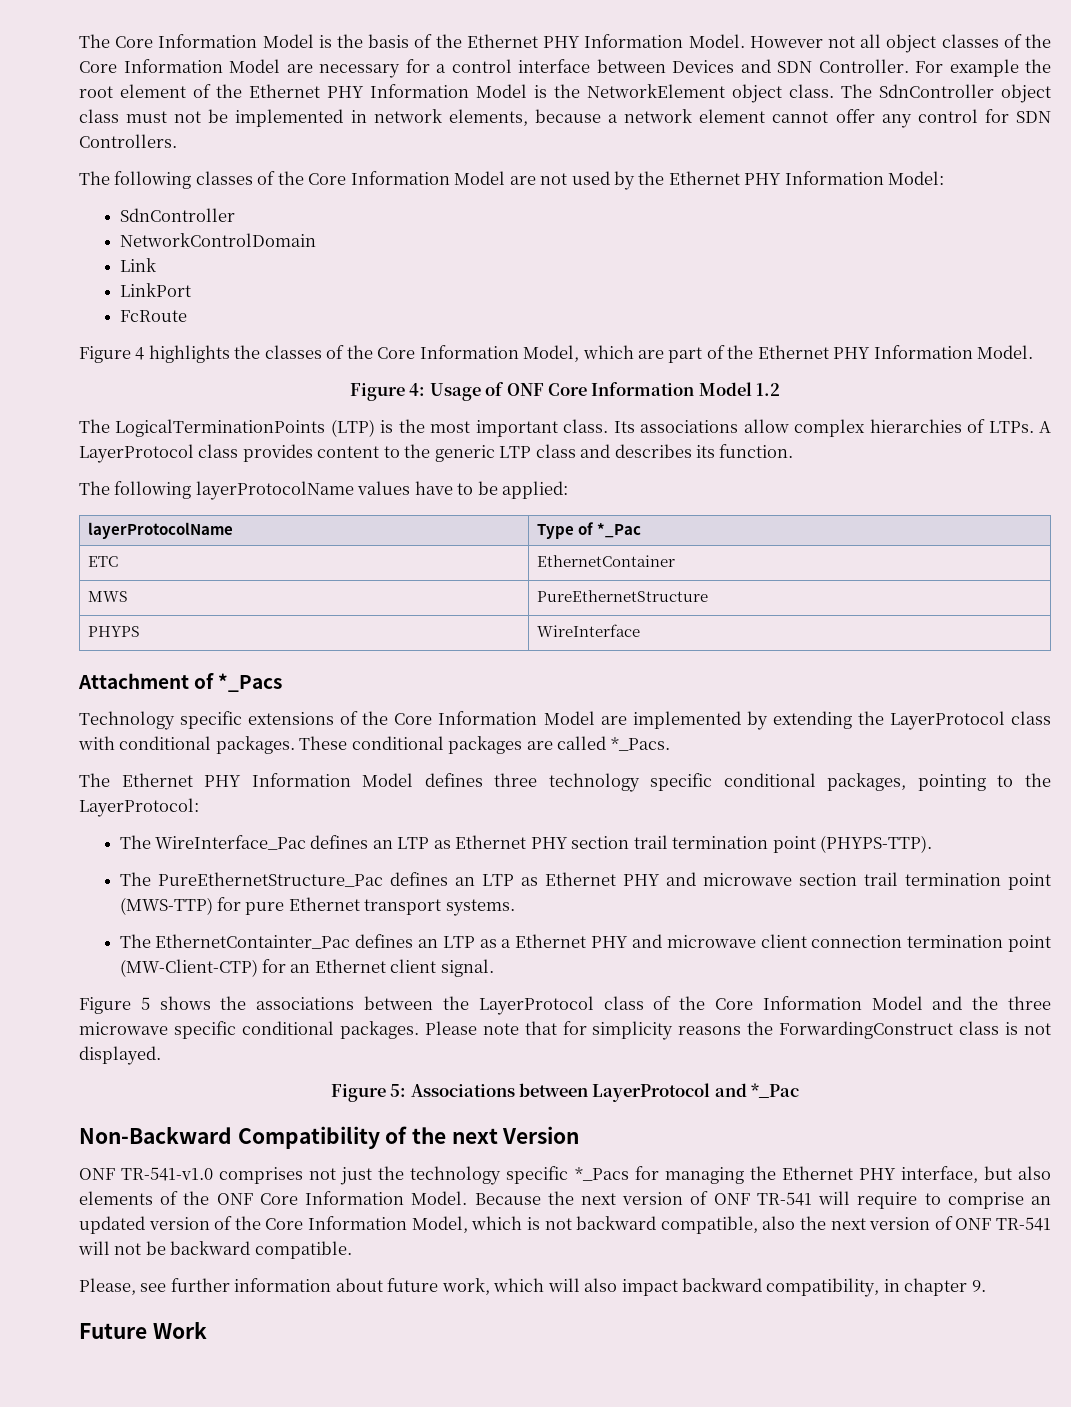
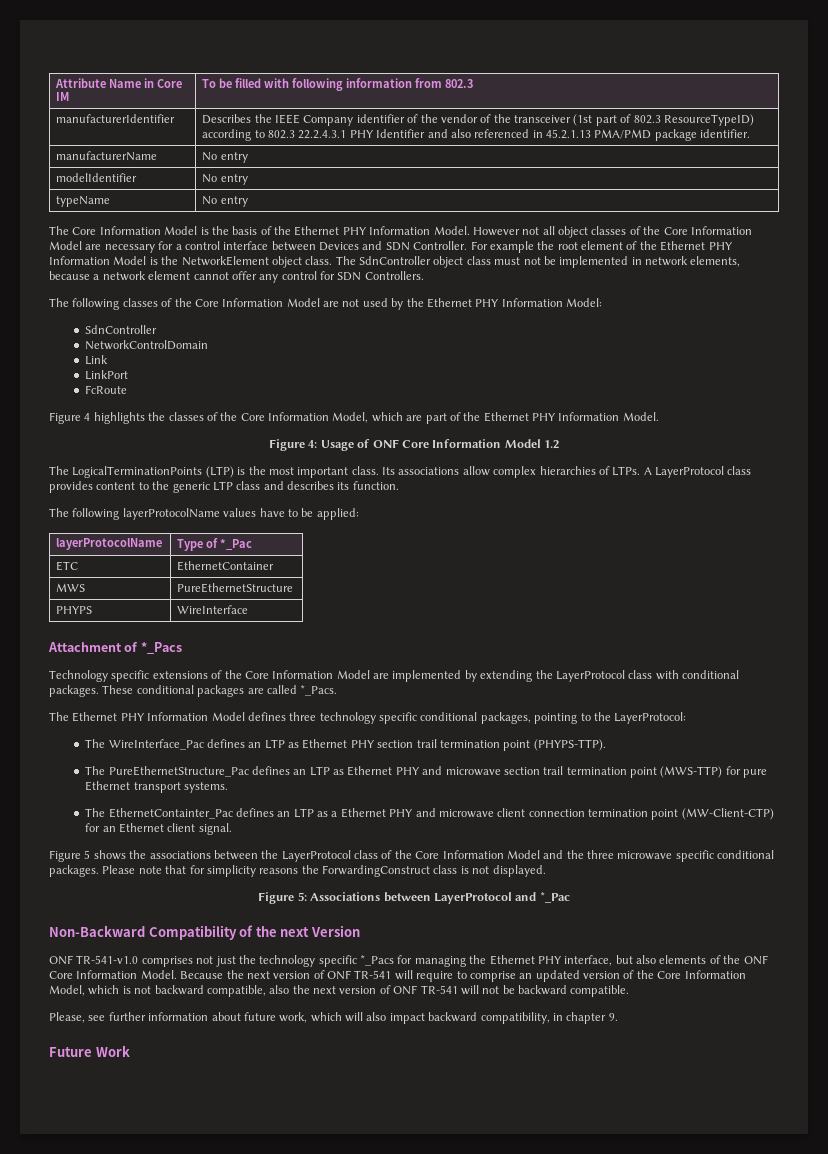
+ Attribute Name in Core IM | To be filled with following information from 802.3
+ manufacturerIdentifier | Describes the IEEE Company identifier of the vendor of the transceiver (1st part of 802.3 ResourceTypeID) according to 802.3 22.2.4.3.1 PHY Identifier and also referenced in 45.2.1.13 PMA/PMD package identifier.
+ manufacturerName | No entry
+ modelIdentifier | No entry
+ typeName | No entry

